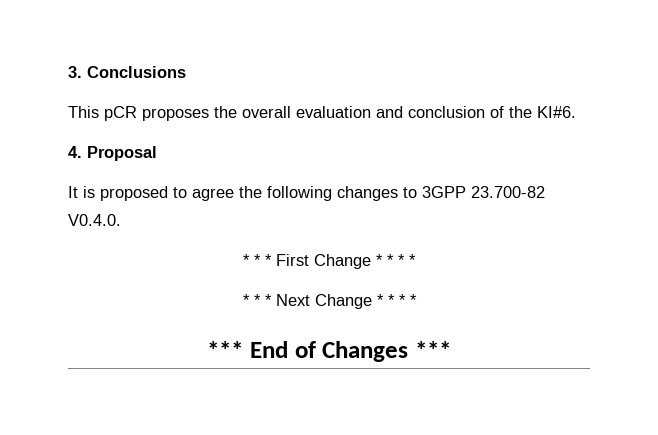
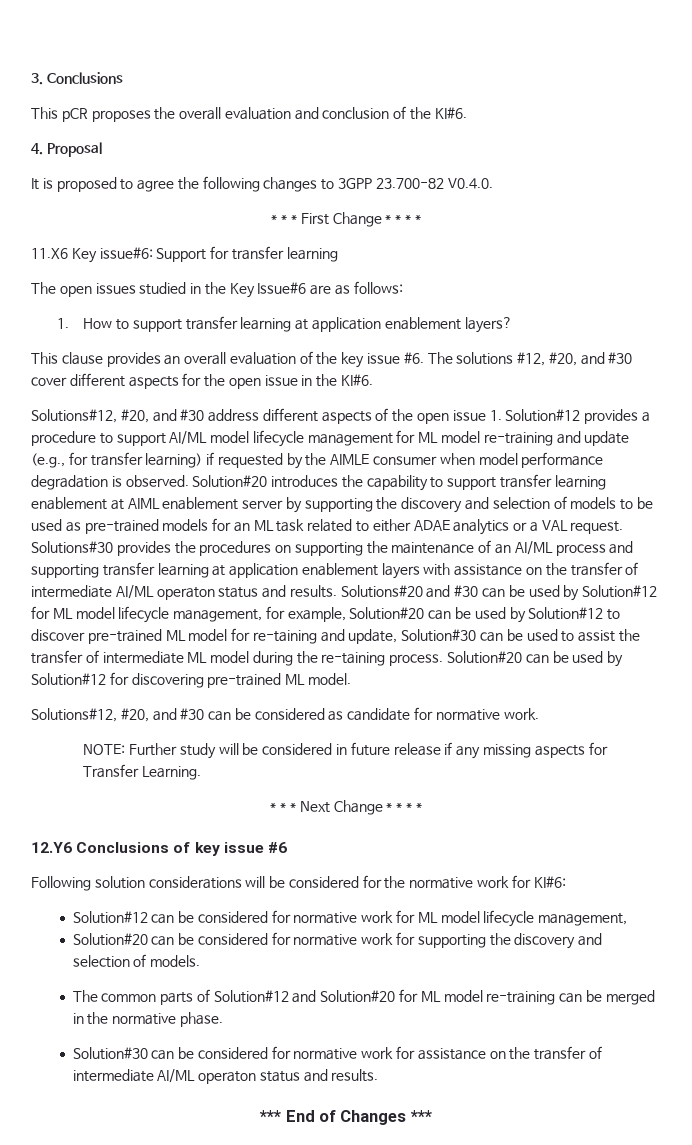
+ 11.X6 Key issue#6: Support for transfer learning
+ The open issues studied in the Key Issue#6 are as follows:
+ 1. How to support transfer learning at application enablement layers?
+ This clause provides an overall evaluation of the key issue #6. The solutions #12, #20, and #30 cover different aspects for the open issue in the KI#6.
+ Solutions#12, #20, and #30 address different aspects of the open issue 1. Solution#12 provides a procedure to support AI/ML model lifecycle management for ML model re-training and update (e.g., for transfer learning) if requested by the AIMLE consumer when model performance degradation is observed. Solution#20 introduces the capability to support transfer learning enablement at AIML enablement server by supporting the discovery and selection of models to be used as pre-trained models for an ML task related to either ADAE analytics or a VAL request. Solutions#30 provides the procedures on supporting the maintenance of an AI/ML process and supporting transfer learning at application enablement layers with assistance on the transfer of intermediate AI/ML operaton status and results. Solutions#20 and #30 can be used by Solution#12 for ML model lifecycle management, for example, Solution#20 can be used by Solution#12 to discover pre-trained ML model for re-taining and update, Solution#30 can be used to assist the transfer of intermediate ML model during the re-taining process. Solution#20 can be used by Solution#12 for discovering pre-trained ML model.
+ Solutions#12, #20, and #30 can be considered as candidate for normative work.
+ NOTE: Further study will be considered in future release if any missing aspects for Transfer Learning.
+ 12.Y6 Conclusions of key issue #6
+ Following solution considerations will be considered for the normative work for KI#6:
+ Solution#12 can be considered for normative work for ML model lifecycle management,
+ Solution#20 can be considered for normative work for supporting the discovery and selection of models.
+ The common parts of Solution#12 and Solution#20 for ML model re-training can be merged in the normative phase.
+ Solution#30 can be considered for normative work for assistance on the transfer of intermediate AI/ML operaton status and results.

